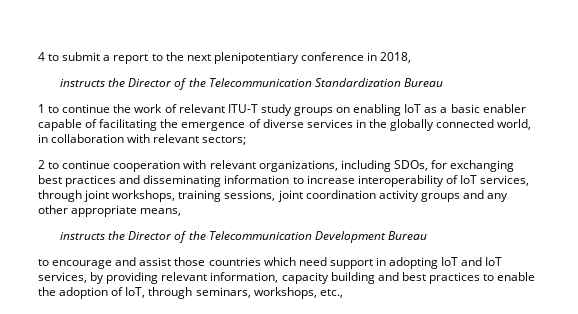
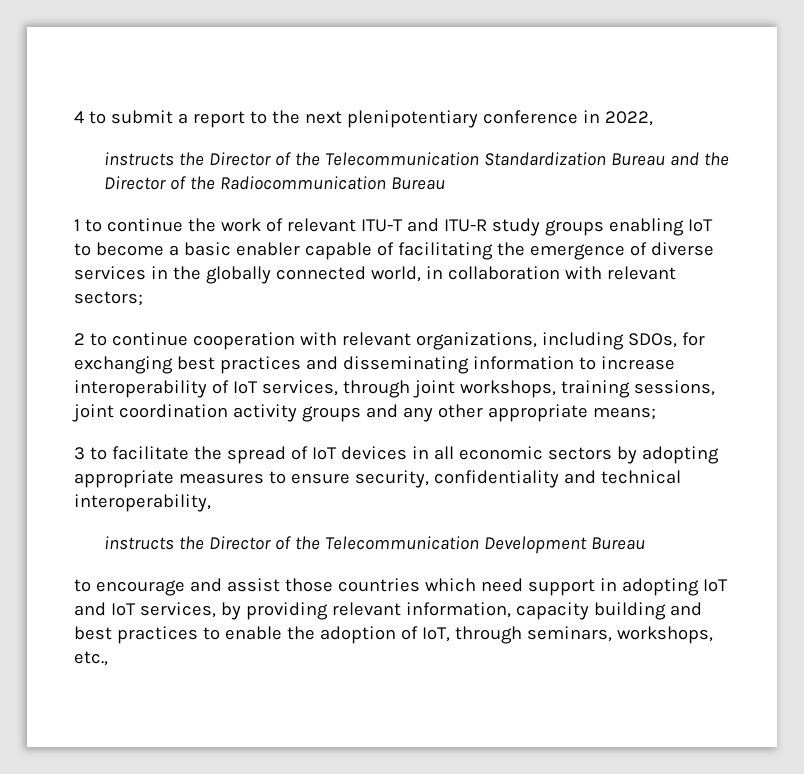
- 4 to submit a report to the next plenipotentiary conference in 2018,
+ 4 to submit a report to the next plenipotentiary conference in 2022,
- instructs the Director of the Telecommunication Standardization Bureau
+ instructs the Director of the Telecommunication Standardization Bureau and the Director of the Radiocommunication Bureau
- 1 to continue the work of relevant ITU-T study groups on enabling IoT as a basic enabler capable of facilitating the emergence of diverse services in the globally connected world, in collaboration with relevant sectors;
+ 1 to continue the work of relevant ITU-T and ITU-R study groups enabling IoT to become a basic enabler capable of facilitating the emergence of diverse services in the globally connected world, in collaboration with relevant sectors;
- 2 to continue cooperation with relevant organizations, including SDOs, for exchanging best practices and disseminating information to increase interoperability of IoT services, through joint workshops, training sessions, joint coordination activity groups and any other appropriate means,
+ 2 to continue cooperation with relevant organizations, including SDOs, for exchanging best practices and disseminating information to increase interoperability of IoT services, through joint workshops, training sessions, joint coordination activity groups and any other appropriate means;
+ 3 to facilitate the spread of IoT devices in all economic sectors by adopting appropriate measures to ensure security, confidentiality and technical interoperability,

